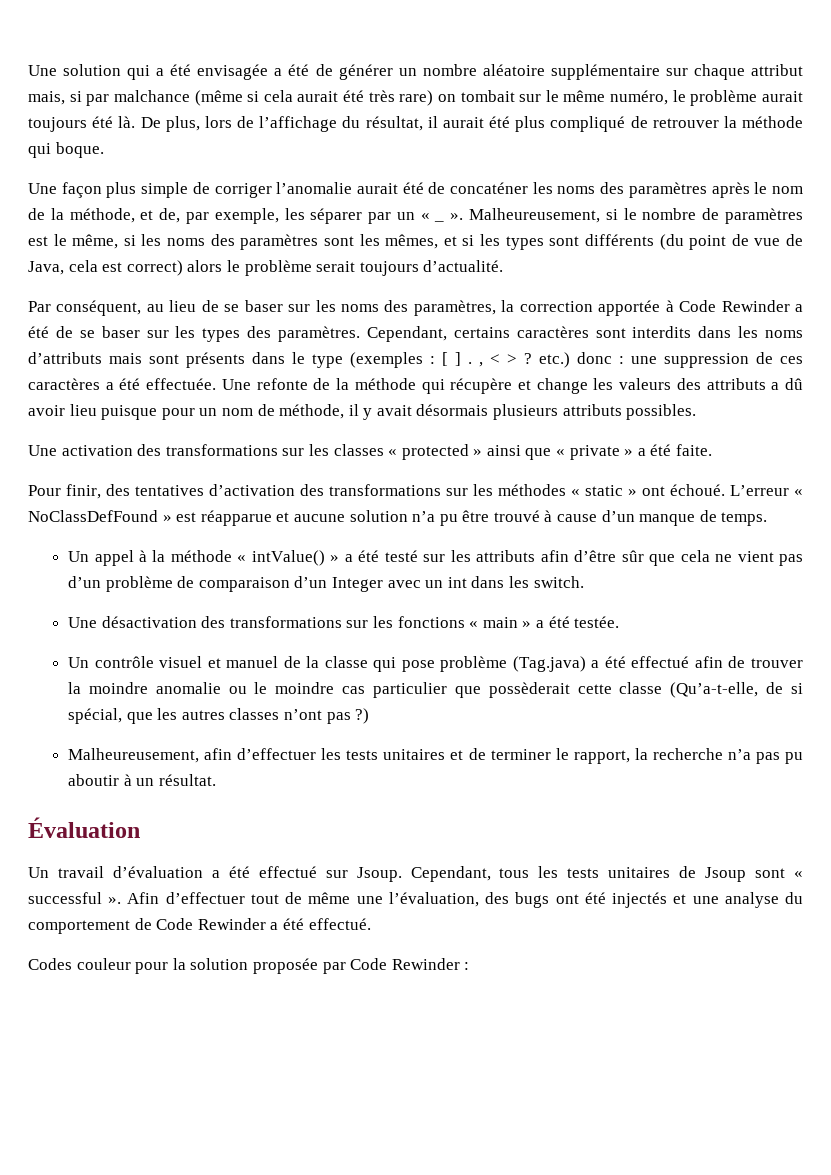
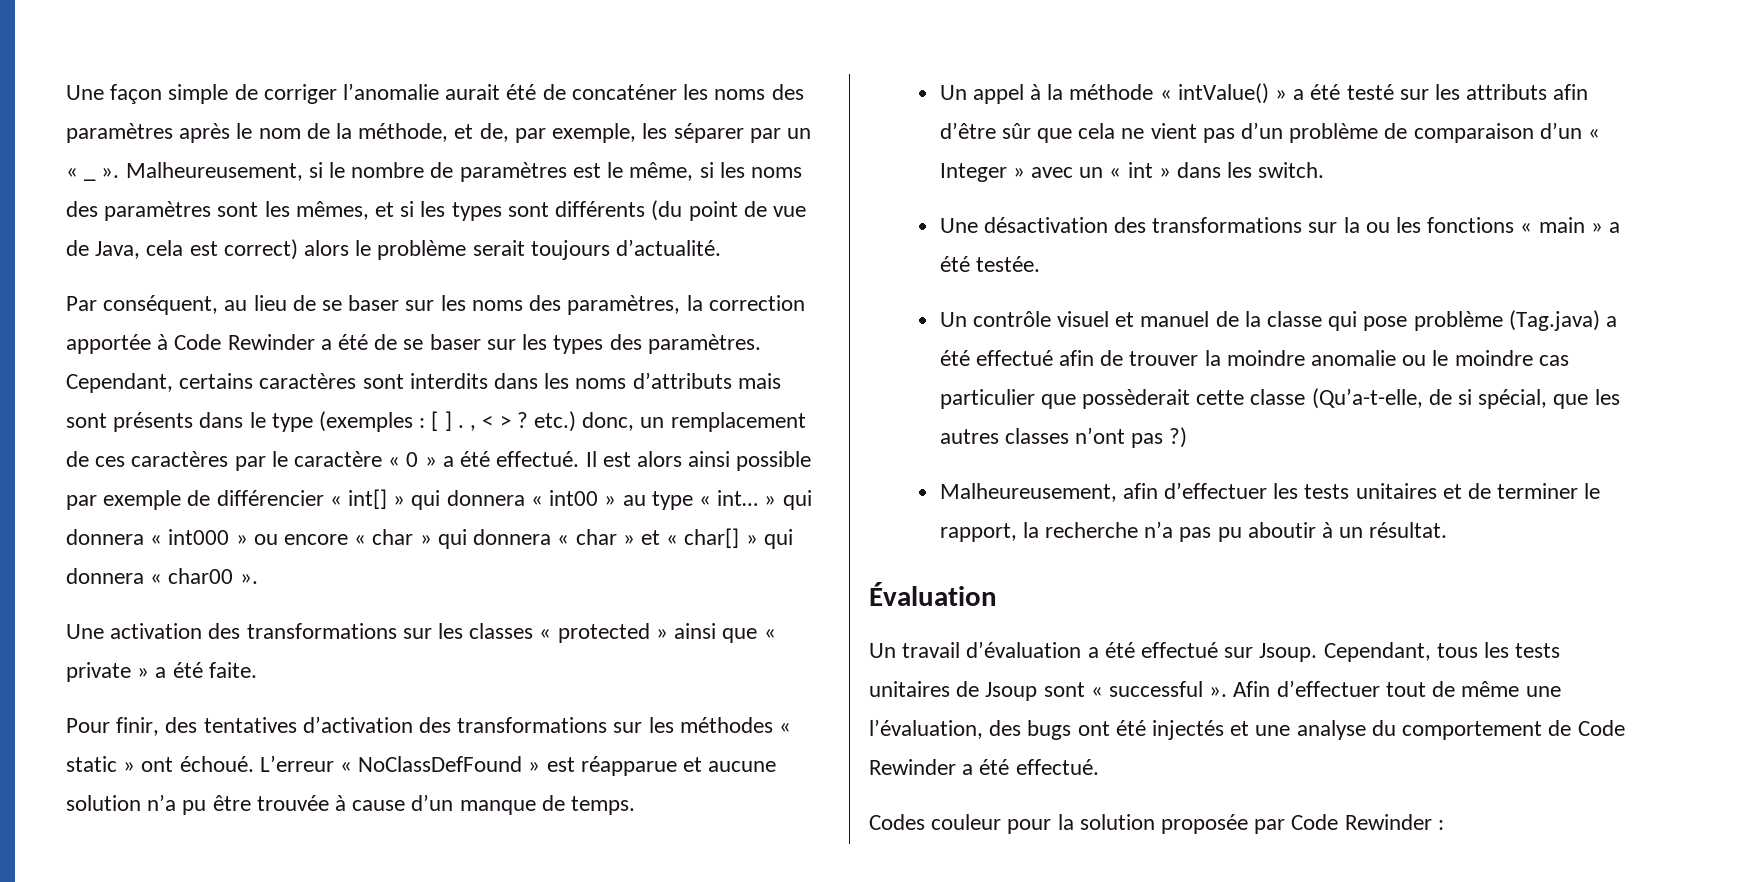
- Une solution qui a été envisagée a été de générer un nombre aléatoire supplémentaire sur chaque attribut mais, si par malchance (même si cela aurait été très rare) on tombait sur le même numéro, le problème aurait toujours été là. De plus, lors de l’affichage du résultat, il aurait été plus compliqué de retrouver la méthode qui boque.
- Une façon plus simple de corriger l’anomalie aurait été de concaténer les noms des paramètres après le nom de la méthode, et de, par exemple, les séparer par un « _ ».
+ Une façon simple de corriger l’anomalie aurait été de concaténer les noms des paramètres après le nom de la méthode, et de, par exemple, les séparer par un « _ ».
- Cependant, certains caractères sont interdits dans les noms d’attributs mais sont présents dans le type (exemples : [ ] . , < > ? etc.) donc : une suppression de ces caractères a été effectuée. Une refonte de la méthode qui récupère et change les valeurs des attributs a dû avoir lieu puisque pour un nom de méthode, il y avait désormais plusieurs attributs possibles.
+ Cependant, certains caractères sont interdits dans les noms d’attributs mais sont présents dans le type (exemples : [ ] . , < > ? etc.) donc, un remplacement de ces caractères par le caractère « 0 » a été effectué. Il est alors ainsi possible par exemple de différencier « int[] » qui donnera « int00 » au type « int… » qui donnera « int000 » ou encore « char » qui donnera « char » et « char[] » qui donnera « char00 ».
- L’erreur « NoClassDefFound » est réapparue et aucune solution n’a pu être trouvé à cause d’un manque de temps.
+ L’erreur « NoClassDefFound » est réapparue et aucune solution n’a pu être trouvée à cause d’un manque de temps.
- Un appel à la méthode « intValue() » a été testé sur les attributs afin d’être sûr que cela ne vient pas d’un problème de comparaison d’un Integer avec un int dans les switch.
+ Un appel à la méthode « intValue() » a été testé sur les attributs afin d’être sûr que cela ne vient pas d’un problème de comparaison d’un « Integer » avec un « int » dans les switch.
- Une désactivation des transformations sur les fonctions « main » a été testée.
+ Une désactivation des transformations sur la ou les fonctions « main » a été testée.

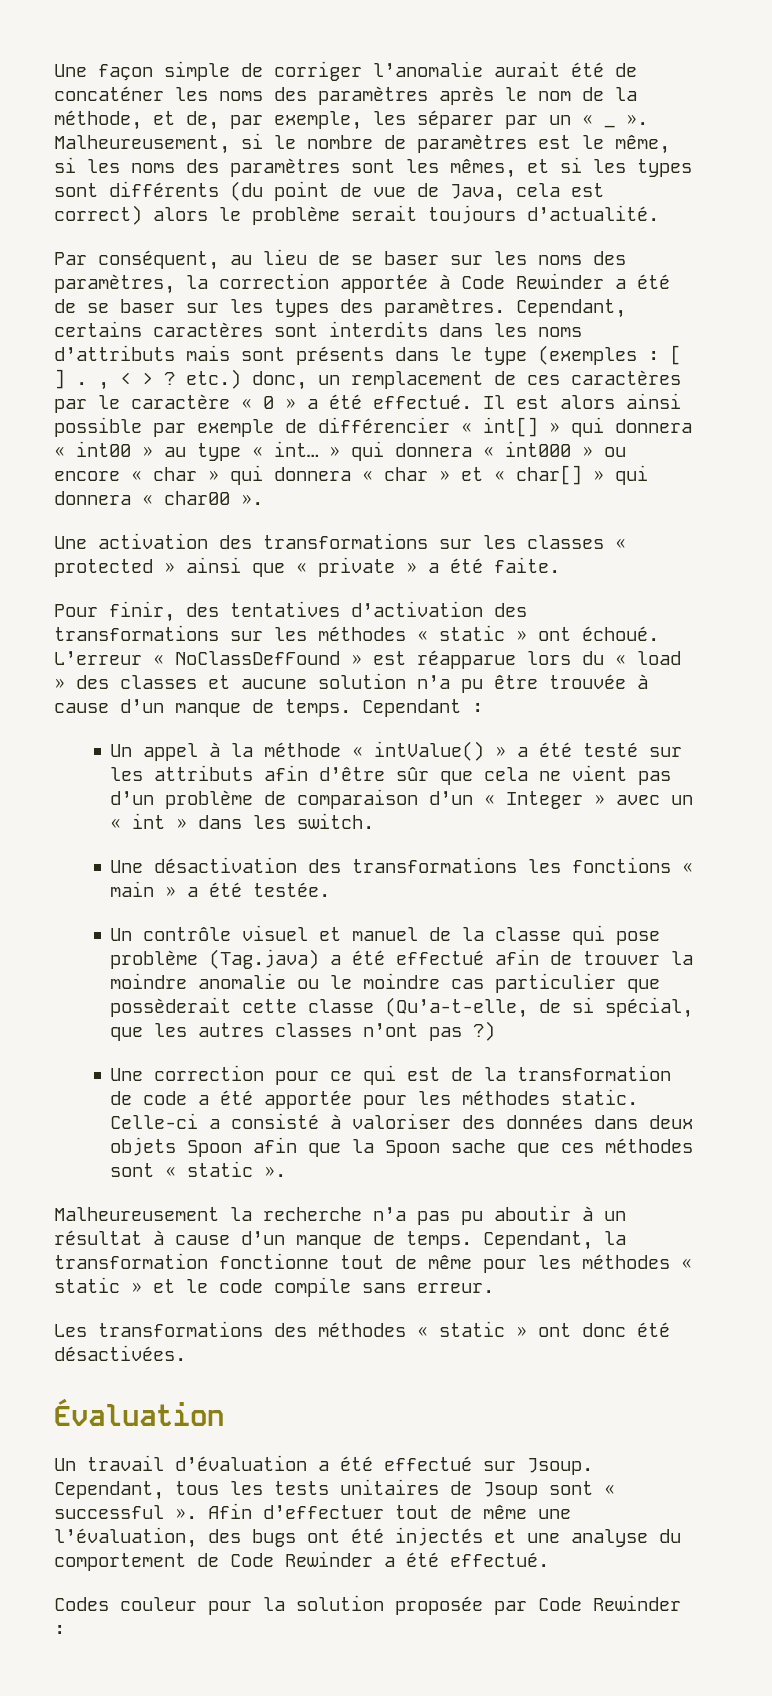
- L’erreur « NoClassDefFound » est réapparue et aucune solution n’a pu être trouvée à cause d’un manque de temps.
+ L’erreur « NoClassDefFound » est réapparue lors du « load » des classes et aucune solution n’a pu être trouvée à cause d’un manque de temps. Cependant :
- Une désactivation des transformations sur la ou les fonctions « main » a été testée.
+ Une désactivation des transformations les fonctions « main » a été testée.
- Malheureusement, afin d’effectuer les tests unitaires et de terminer le rapport, la recherche n’a pas pu aboutir à un résultat.
+ Une correction pour ce qui est de la transformation de code a été apportée pour les méthodes static. Celle-ci a consisté à valoriser des données dans deux objets Spoon afin que la Spoon sache que ces méthodes sont « static ».
+ Malheureusement la recherche n’a pas pu aboutir à un résultat à cause d’un manque de temps. Cependant, la transformation fonctionne tout de même pour les méthodes « static » et le code compile sans erreur.
+ Les transformations des méthodes « static » ont donc été désactivées.

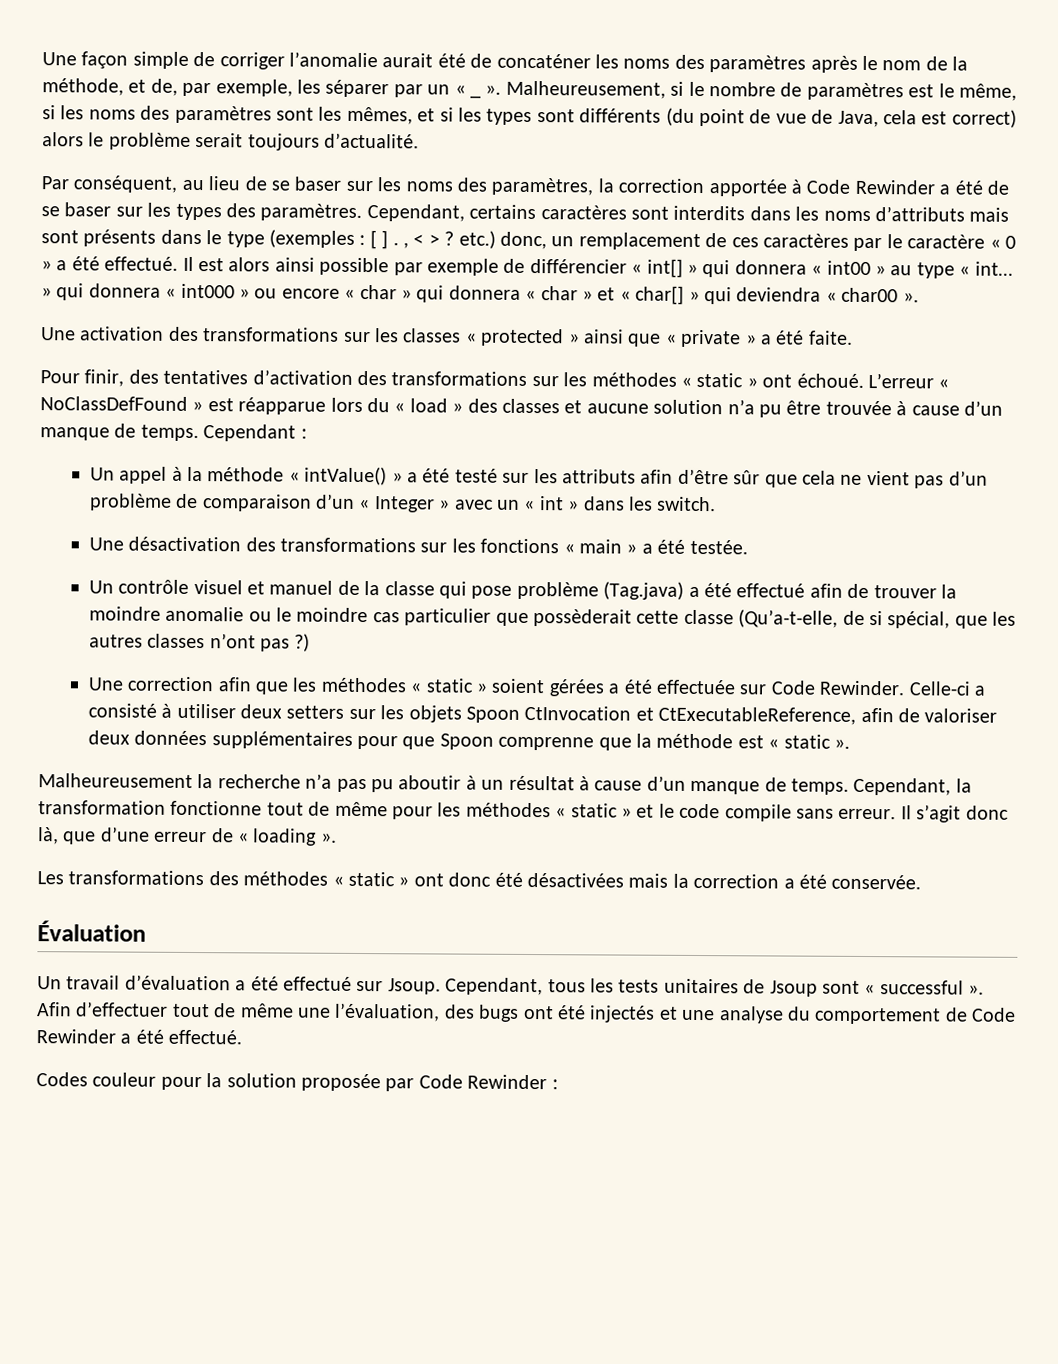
- Il est alors ainsi possible par exemple de différencier « int[] » qui donnera « int00 » au type « int… » qui donnera « int000 » ou encore « char » qui donnera « char » et « char[] » qui donnera « char00 ».
+ Il est alors ainsi possible par exemple de différencier « int[] » qui donnera « int00 » au type « int… » qui donnera « int000 » ou encore « char » qui donnera « char » et « char[] » qui deviendra « char00 ».
- Une désactivation des transformations les fonctions « main » a été testée.
+ Une désactivation des transformations sur les fonctions « main » a été testée.
- Une correction pour ce qui est de la transformation de code a été apportée pour les méthodes static. Celle-ci a consisté à valoriser des données dans deux objets Spoon afin que la Spoon sache que ces méthodes sont « static ».
+ Une correction afin que les méthodes « static » soient gérées a été effectuée sur Code Rewinder. Celle-ci a consisté à utiliser deux setters sur les objets Spoon CtInvocation et CtExecutableReference, afin de valoriser deux données supplémentaires pour que Spoon comprenne que la méthode est « static ».
+ Il s’agit donc là, que d’une erreur de « loading ».
- Les transformations des méthodes « static » ont donc été désactivées.
+ Les transformations des méthodes « static » ont donc été désactivées mais la correction a été conservée.

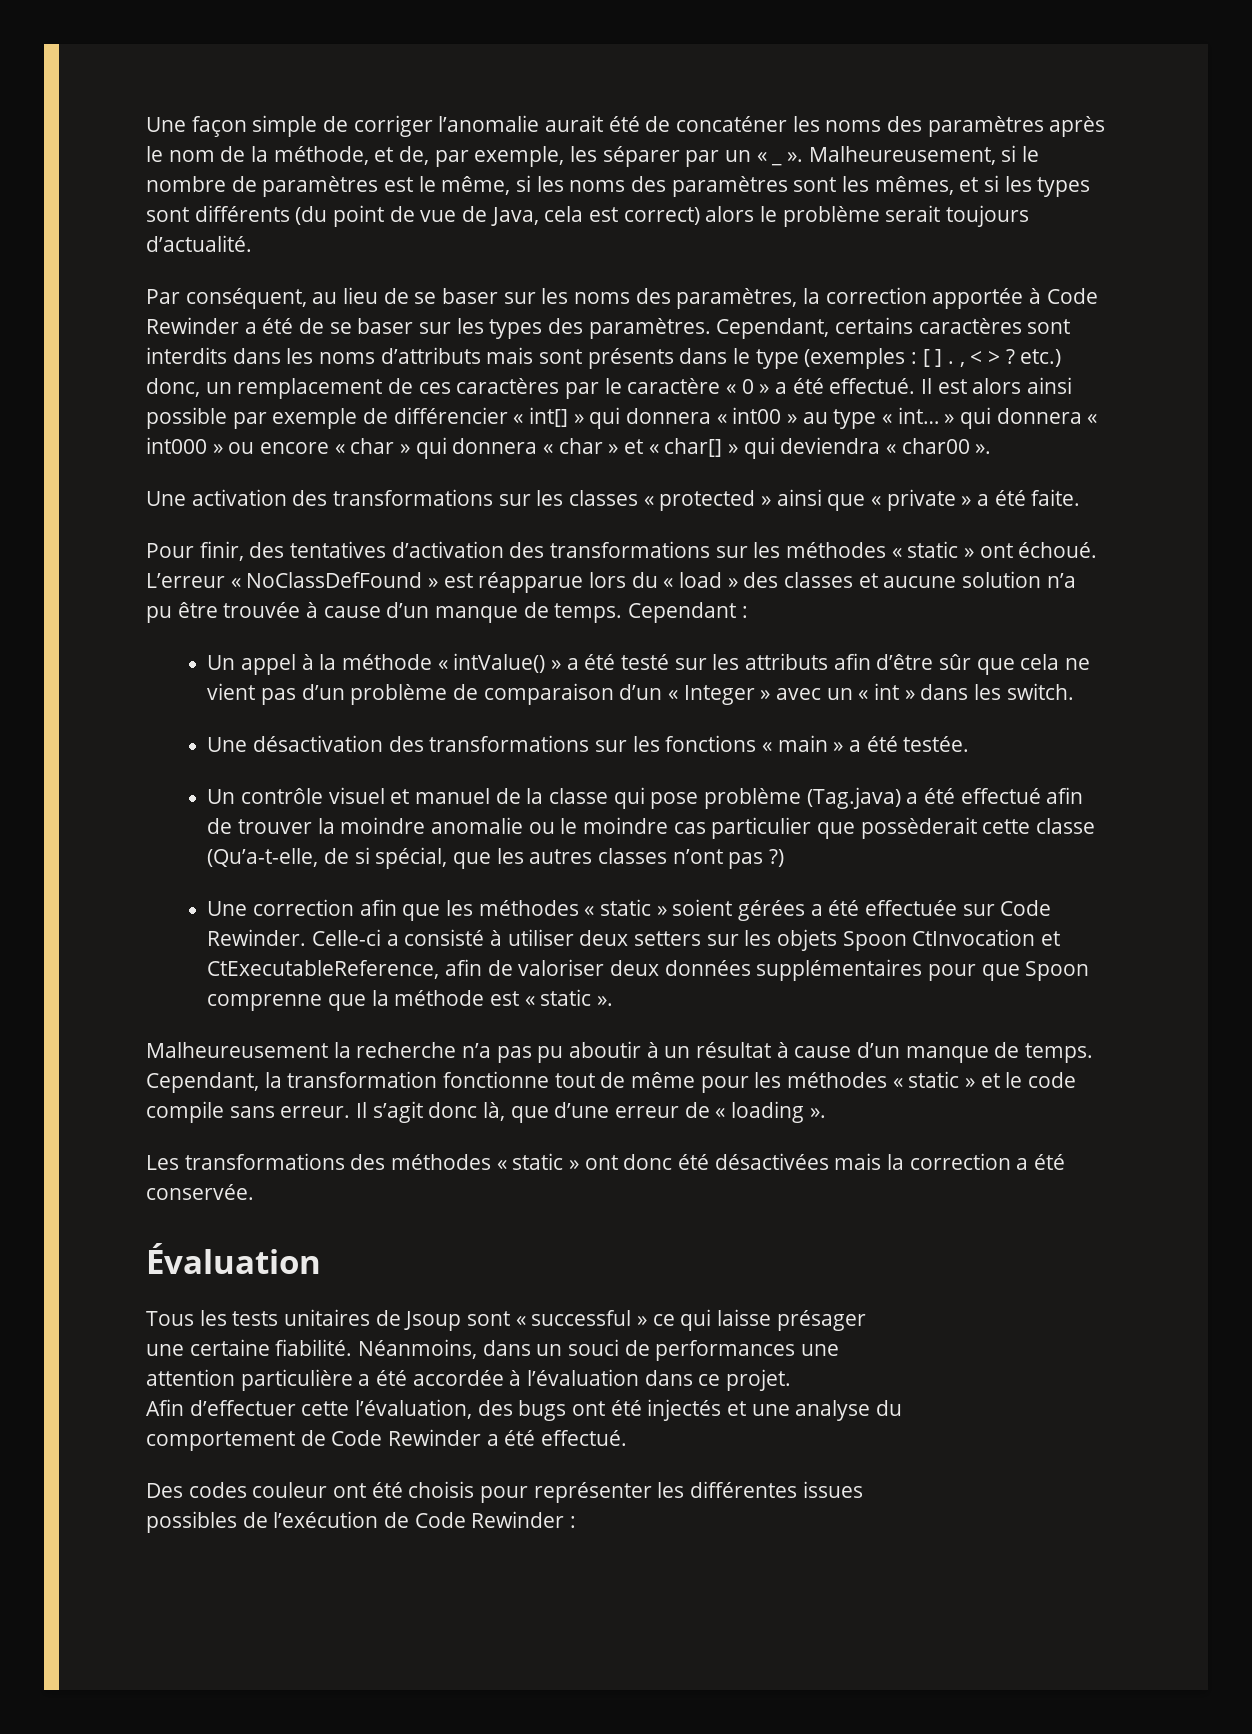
- Un travail d’évaluation a été effectué sur Jsoup. Cependant, tous les tests unitaires de Jsoup sont « successful ». Afin d’effectuer tout de même une l’évaluation, des bugs ont été injectés et une analyse du comportement de Code Rewinder a été effectué.
+ Tous les tests unitaires de Jsoup sont « successful » ce qui laisse présager
+ une certaine fiabilité. Néanmoins, dans un souci de performances une
+ attention particulière a été accordée à l’évaluation dans ce projet.
+ Afin d’effectuer cette l’évaluation, des bugs ont été injectés et une analyse du
+ comportement de Code Rewinder a été effectué.
- Codes couleur pour la solution proposée par Code Rewinder :
+ Des codes couleur ont été choisis pour représenter les différentes issues
+ possibles de l’exécution de Code Rewinder :

